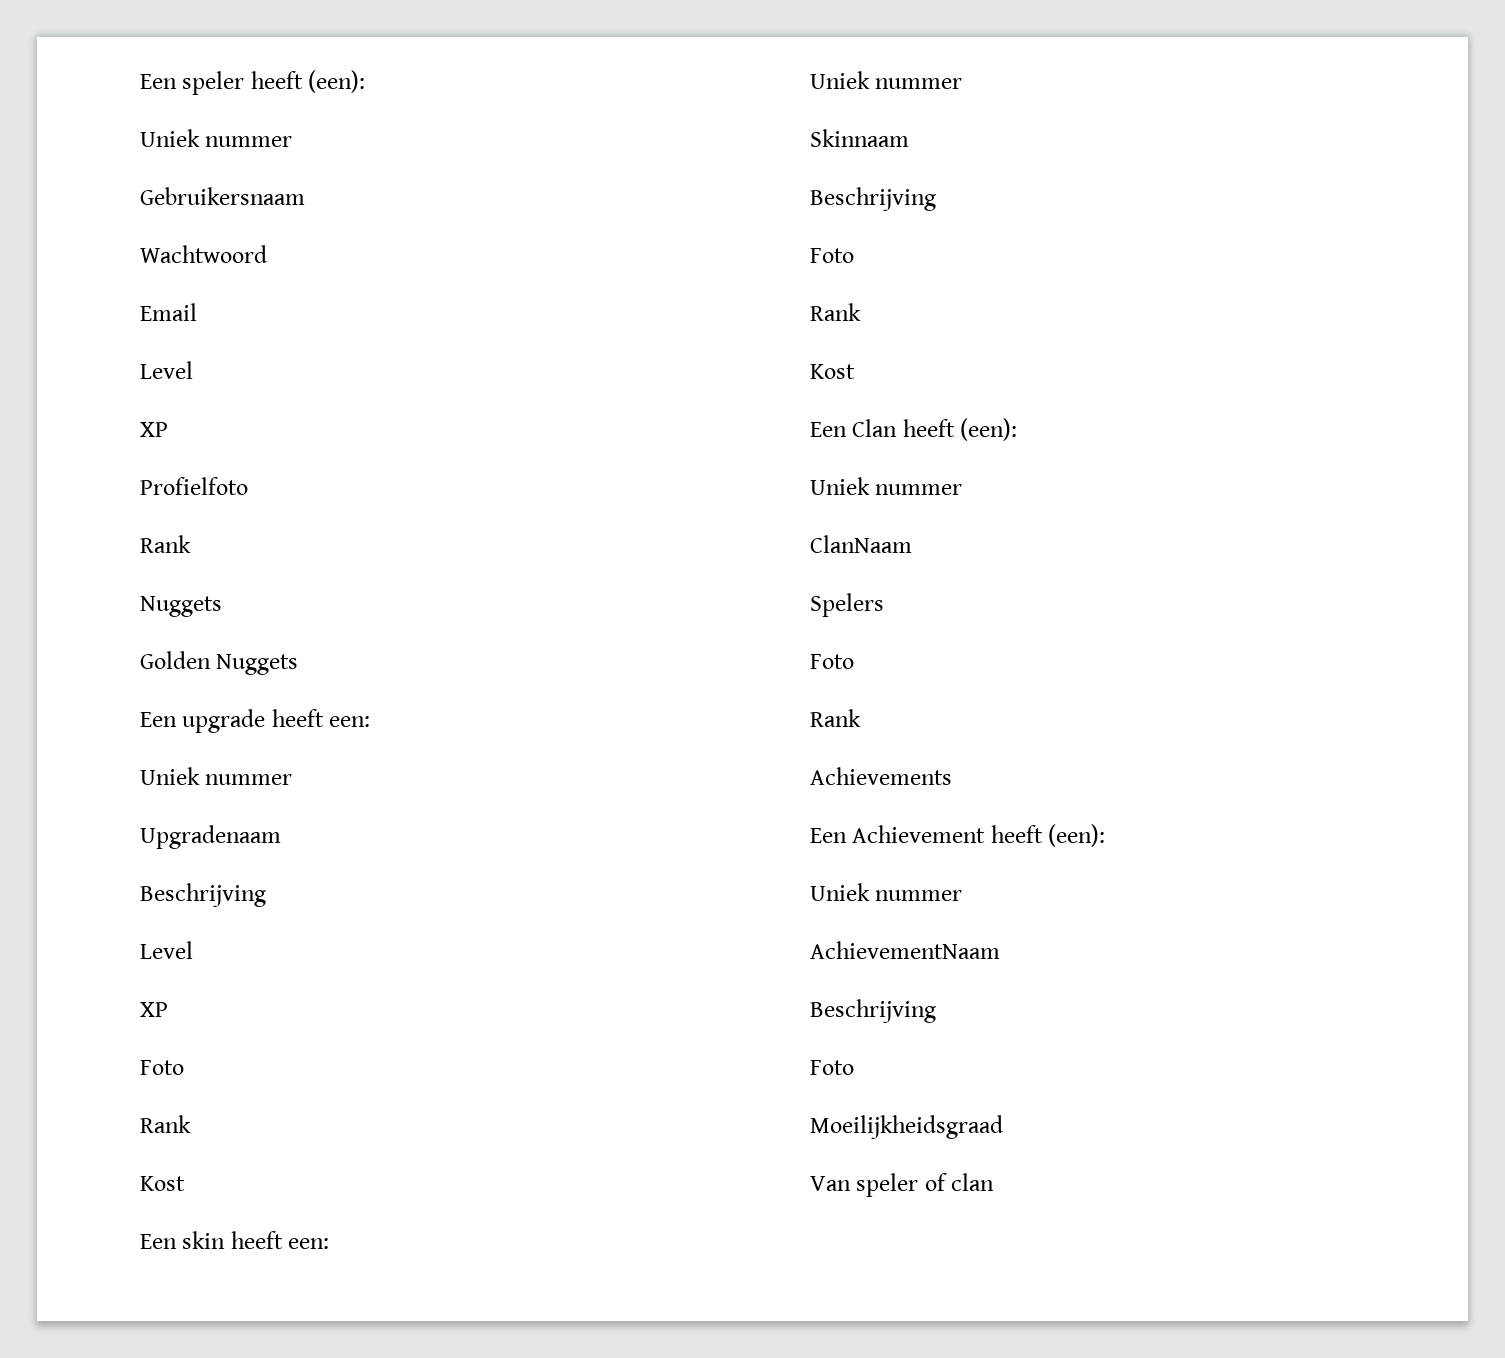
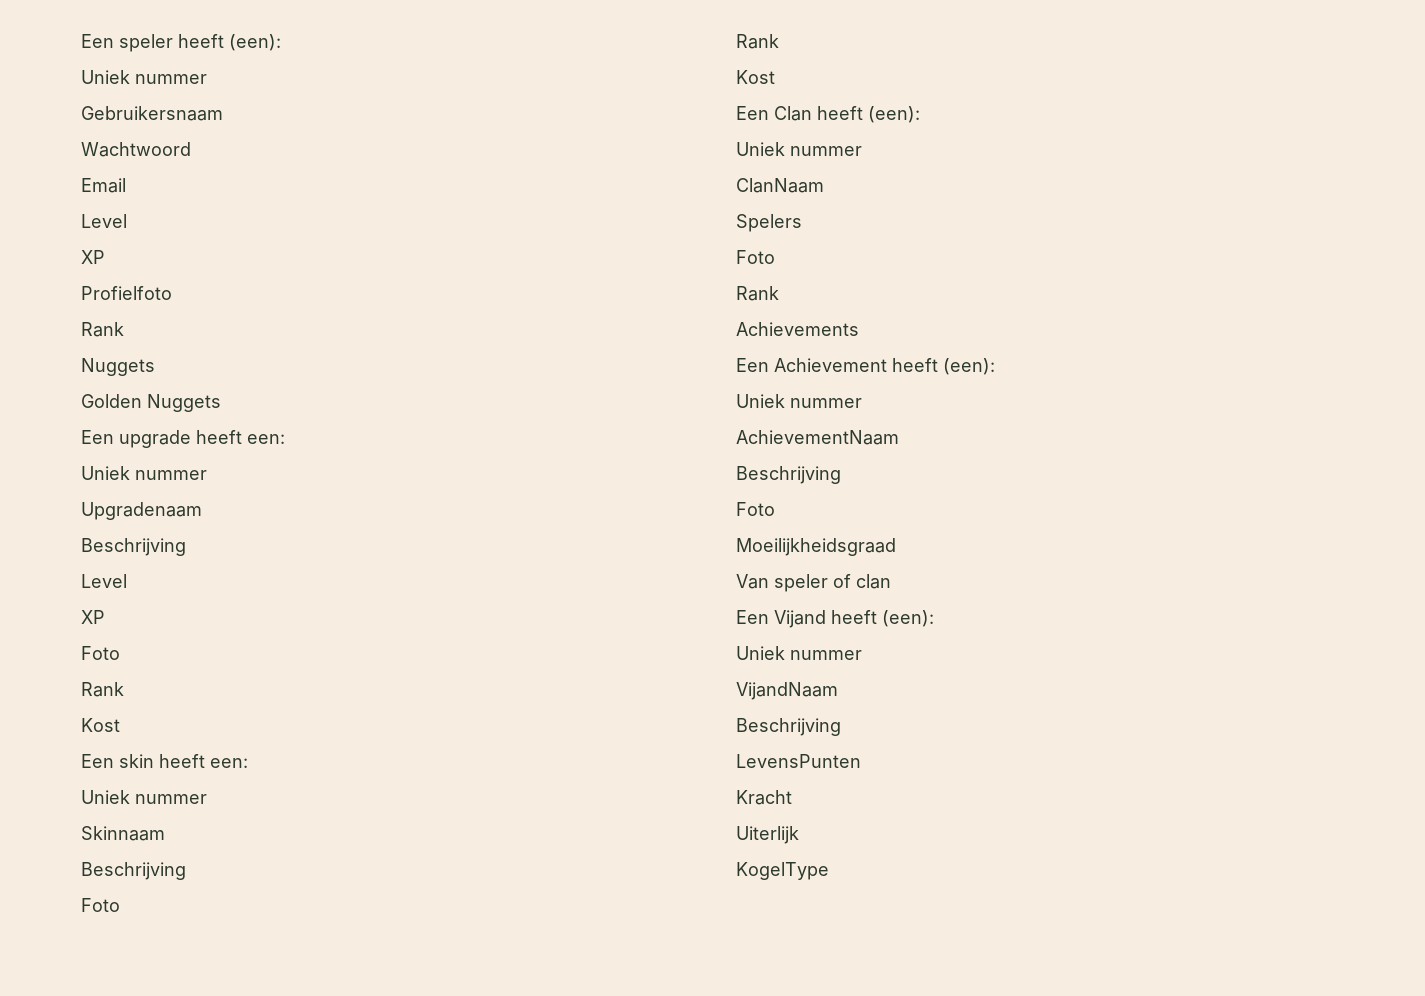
+ Een Vijand heeft (een):
+ Uniek nummer
+ VijandNaam
+ Beschrijving
+ LevensPunten
+ Kracht
+ Uiterlijk
+ KogelType

